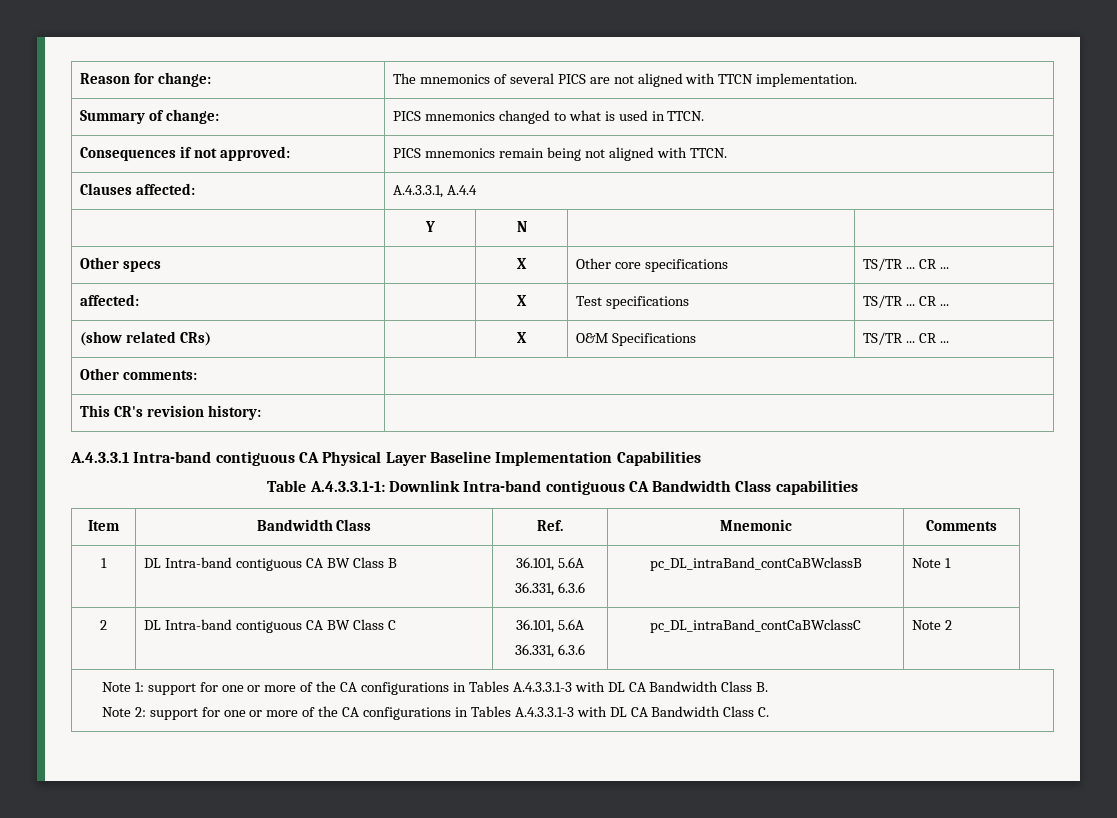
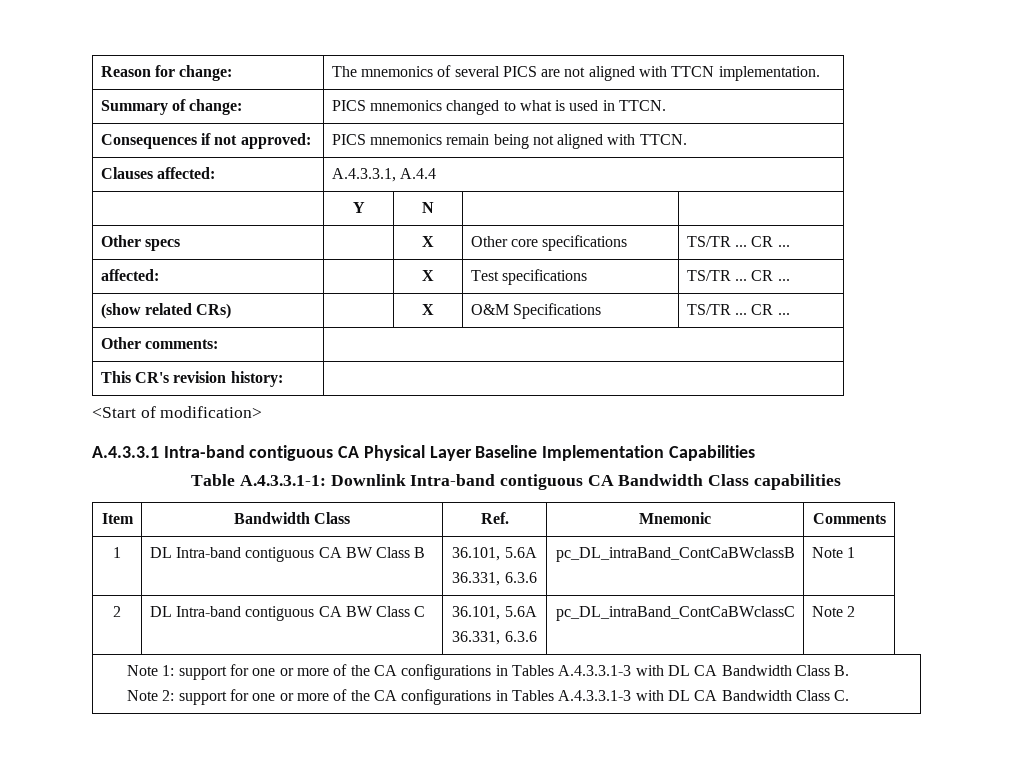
+ <Start of modification>
  1 | DL Intra-band contiguous CA BW Class B | 36.101, 5.6A
- 36.331, 6.3.6 | pc_DL_intraBand_contCaBWclassB | Note 1
+ 36.331, 6.3.6 | pc_DL_intraBand_ContCaBWclassB | Note 1
  2 | DL Intra-band contiguous CA BW Class C | 36.101, 5.6A
- 36.331, 6.3.6 | pc_DL_intraBand_contCaBWclassC | Note 2
+ 36.331, 6.3.6 | pc_DL_intraBand_ContCaBWclassC | Note 2

